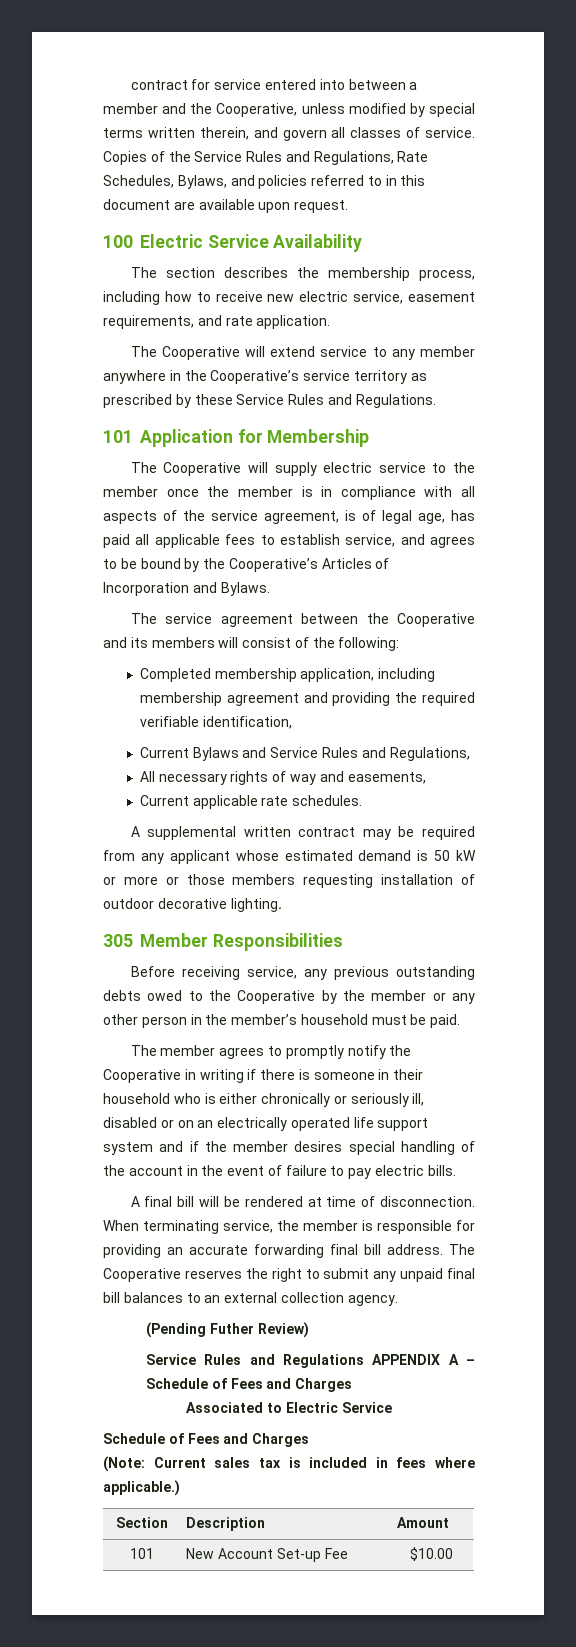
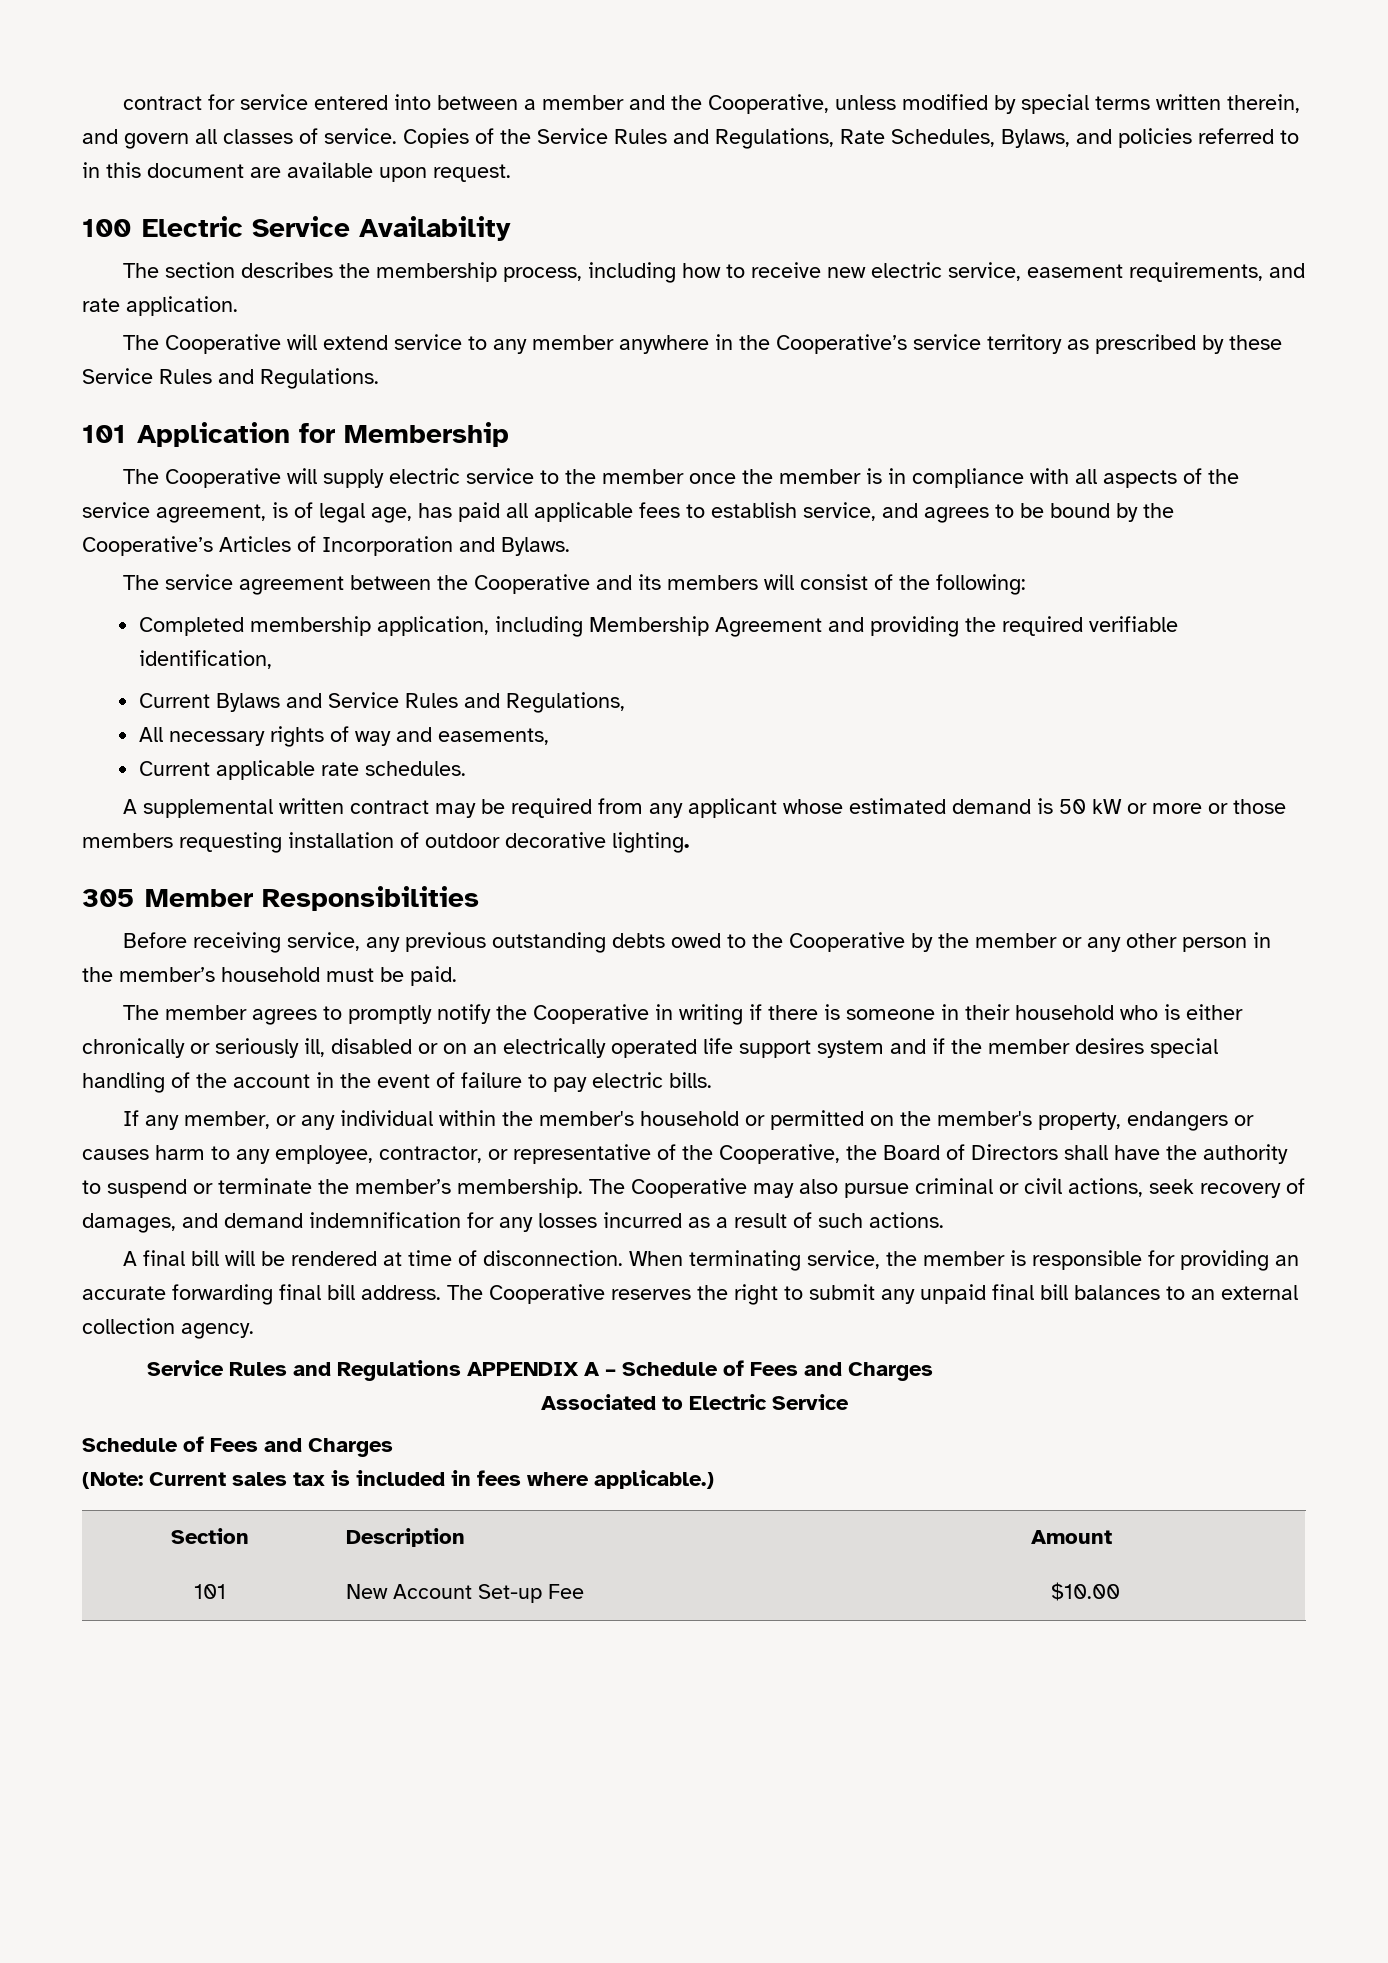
- Completed membership application, including membership agreement and providing the required verifiable identification,
+ Completed membership application, including Membership Agreement and providing the required verifiable identification,
+ If any member, or any individual within the member's household or permitted on the member's property, endangers or causes harm to any employee, contractor, or representative of the Cooperative, the Board of Directors shall have the authority to suspend or terminate the member’s membership. The Cooperative may also pursue criminal or civil actions, seek recovery of damages, and demand indemnification for any losses incurred as a result of such actions.
- (Pending Futher Review)

